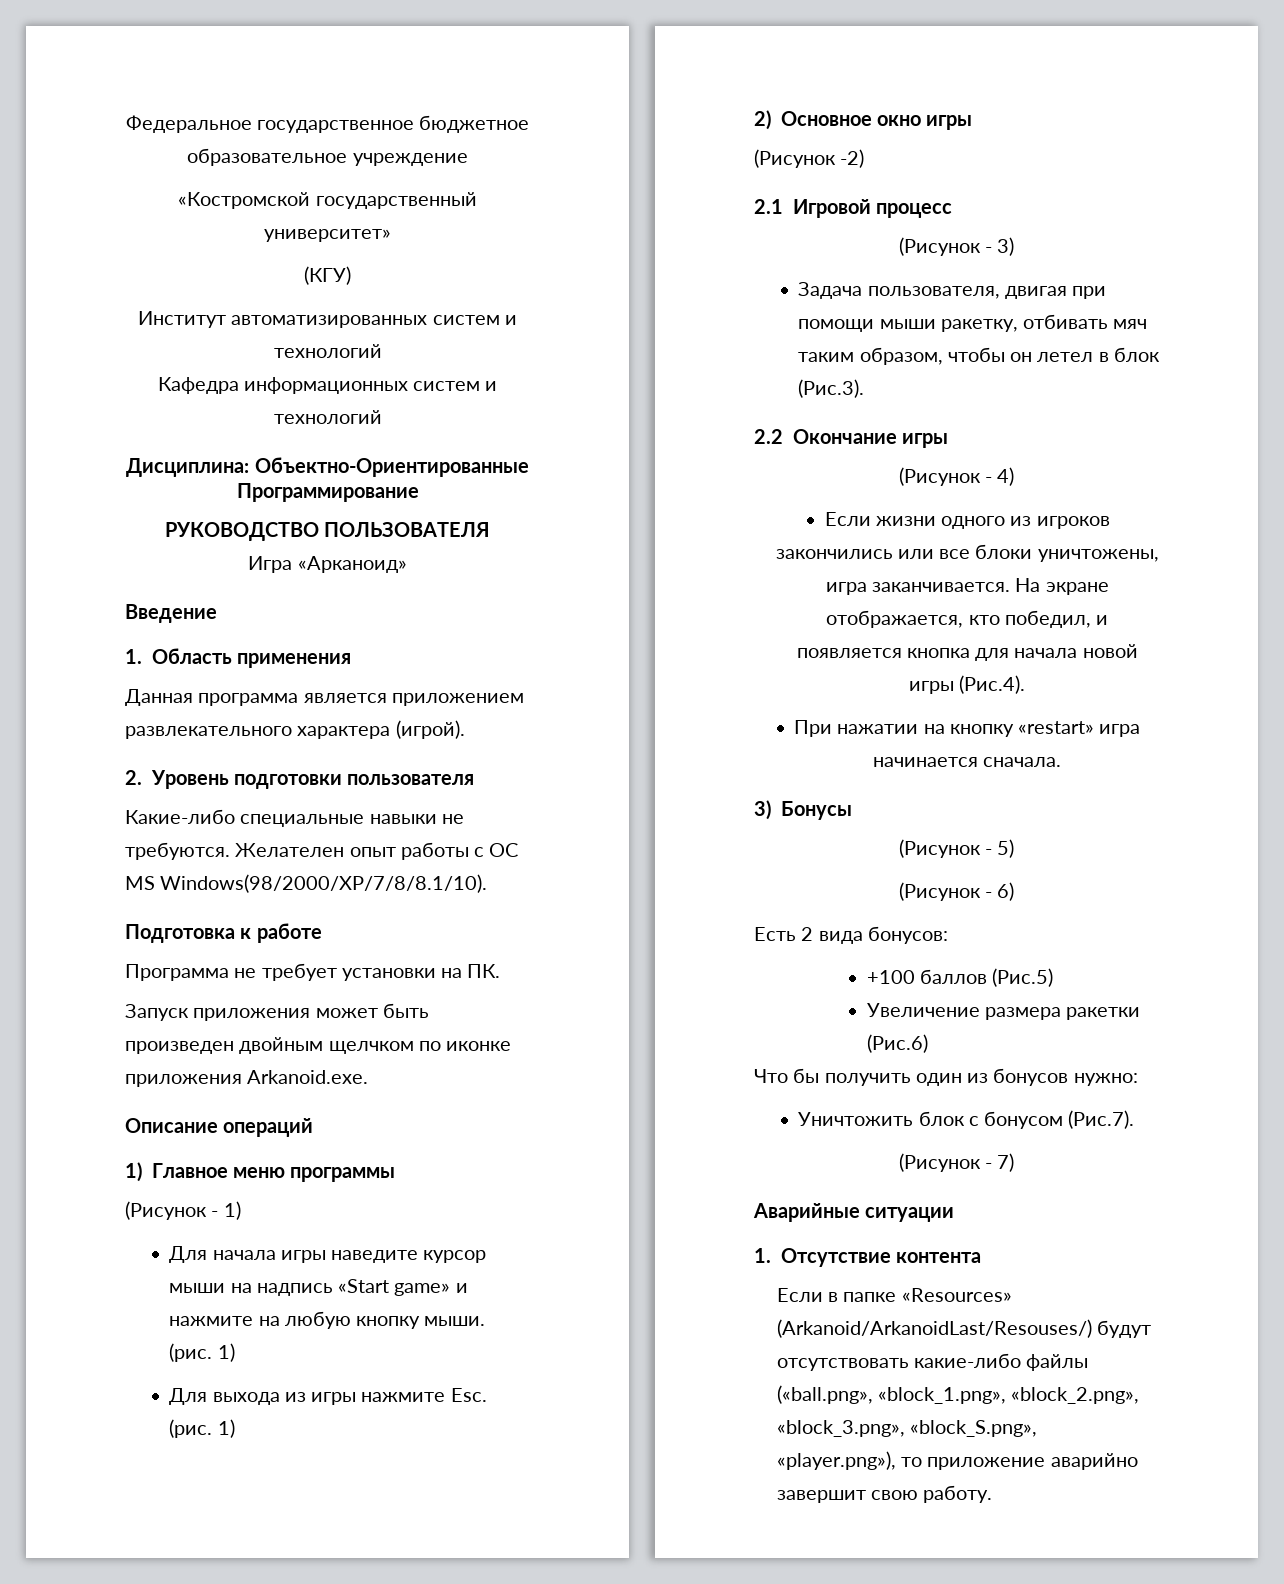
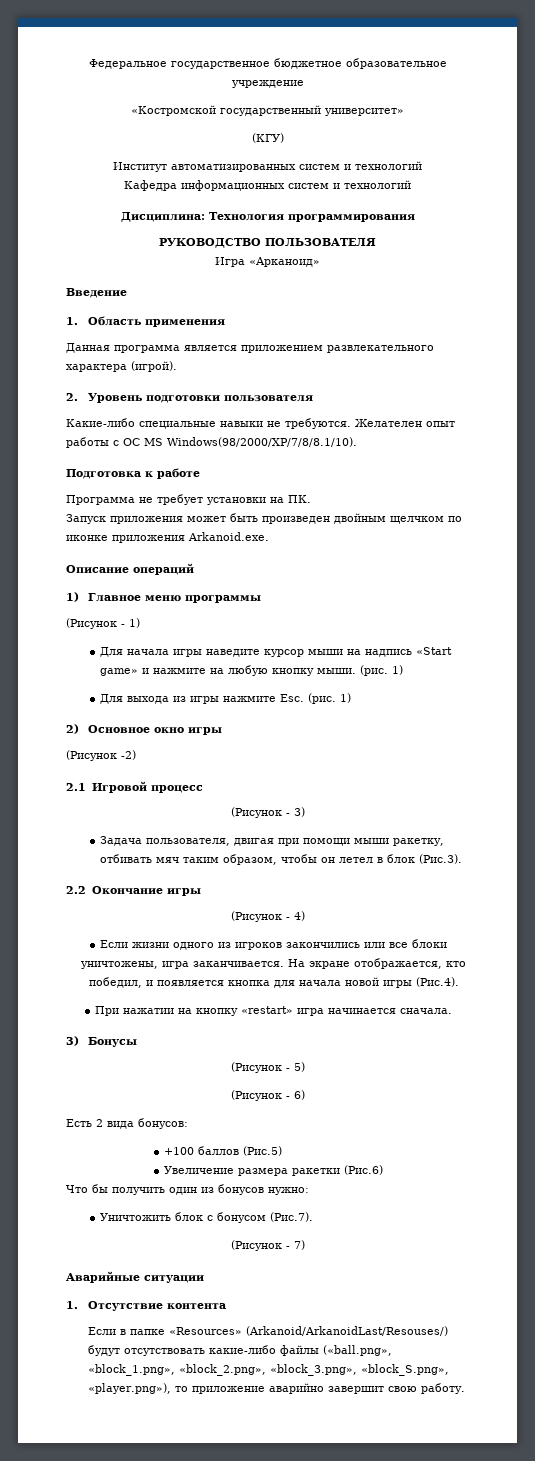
- Дисциплина: Объектно-Ориентированные Программирование
+ Дисциплина: Технология программирования

